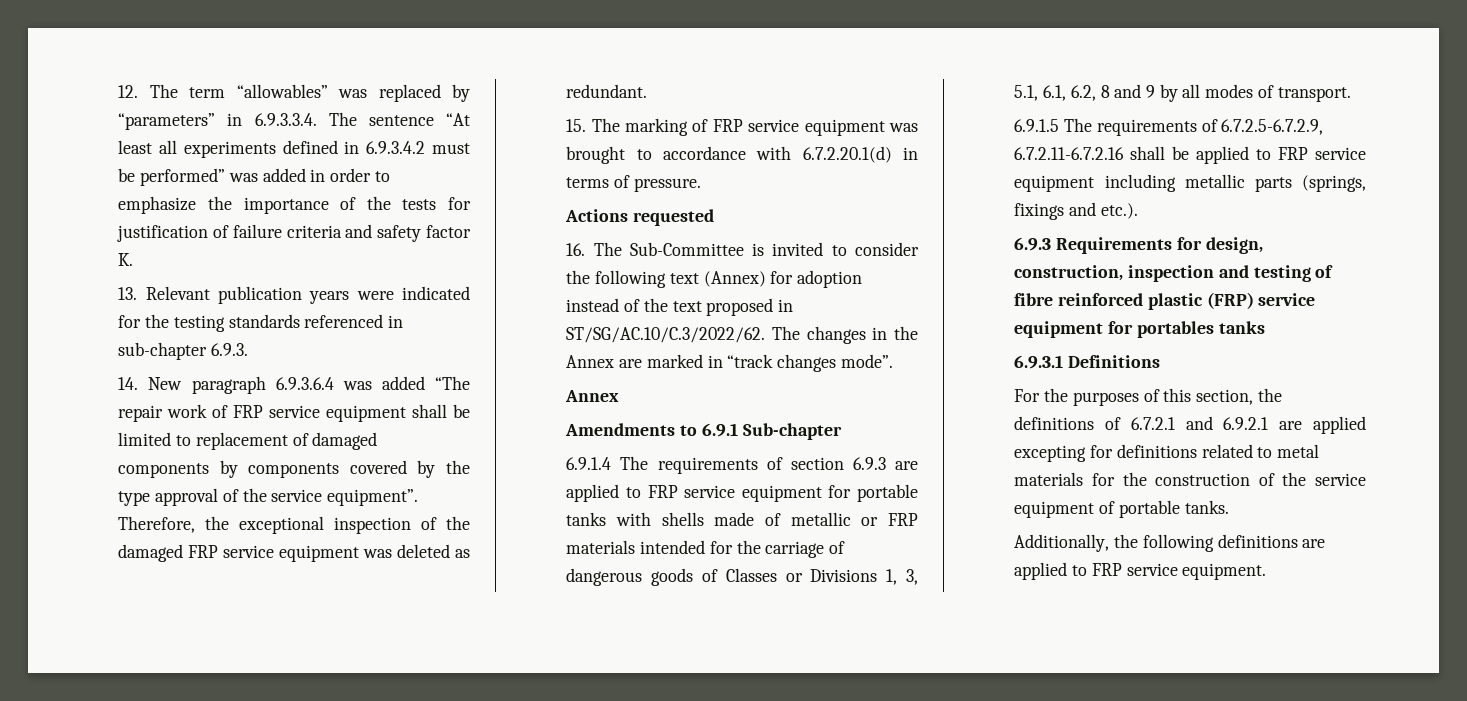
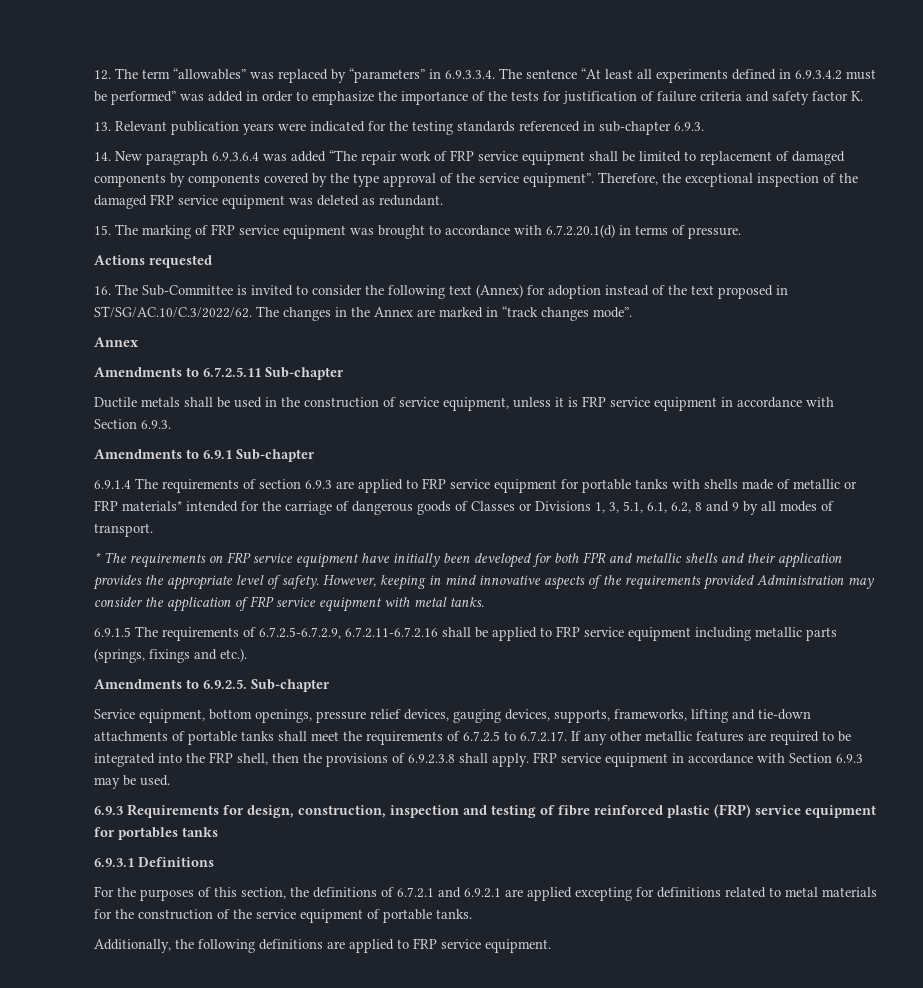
+ Amendments to 6.7.2.5.11 Sub-chapter
+ Ductile metals shall be used in the construction of service equipment, unless it is FRP service equipment in accordance with Section 6.9.3.
- 6.9.1.4 The requirements of section 6.9.3 are applied to FRP service equipment for portable tanks with shells made of metallic or FRP materials intended for the carriage of dangerous goods of Classes or Divisions 1, 3, 5.1, 6.1, 6.2, 8 and 9 by all modes of transport.
+ 6.9.1.4 The requirements of section 6.9.3 are applied to FRP service equipment for portable tanks with shells made of metallic or FRP materials* intended for the carriage of dangerous goods of Classes or Divisions 1, 3, 5.1, 6.1, 6.2, 8 and 9 by all modes of transport.
+ * The requirements on FRP service equipment have initially been developed for both FPR and metallic shells and their application provides the appropriate level of safety. However, keeping in mind innovative aspects of the requirements provided Administration may consider the application of FRP service equipment with metal tanks.
+ Amendments to 6.9.2.5. Sub-chapter
+ Service equipment, bottom openings, pressure relief devices, gauging devices, supports, frameworks, lifting and tie-down attachments of portable tanks shall meet the requirements of 6.7.2.5 to 6.7.2.17. If any other metallic features are required to be integrated into the FRP shell, then the provisions of 6.9.2.3.8 shall apply. FRP service equipment in accordance with Section 6.9.3 may be used.

